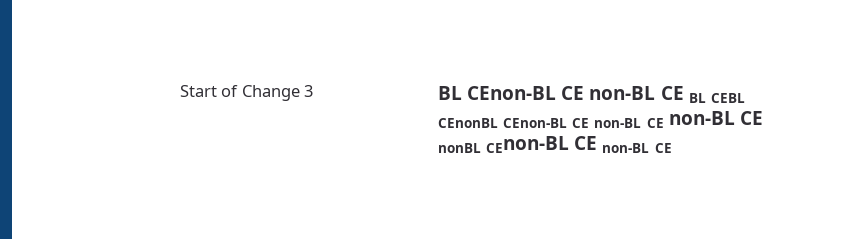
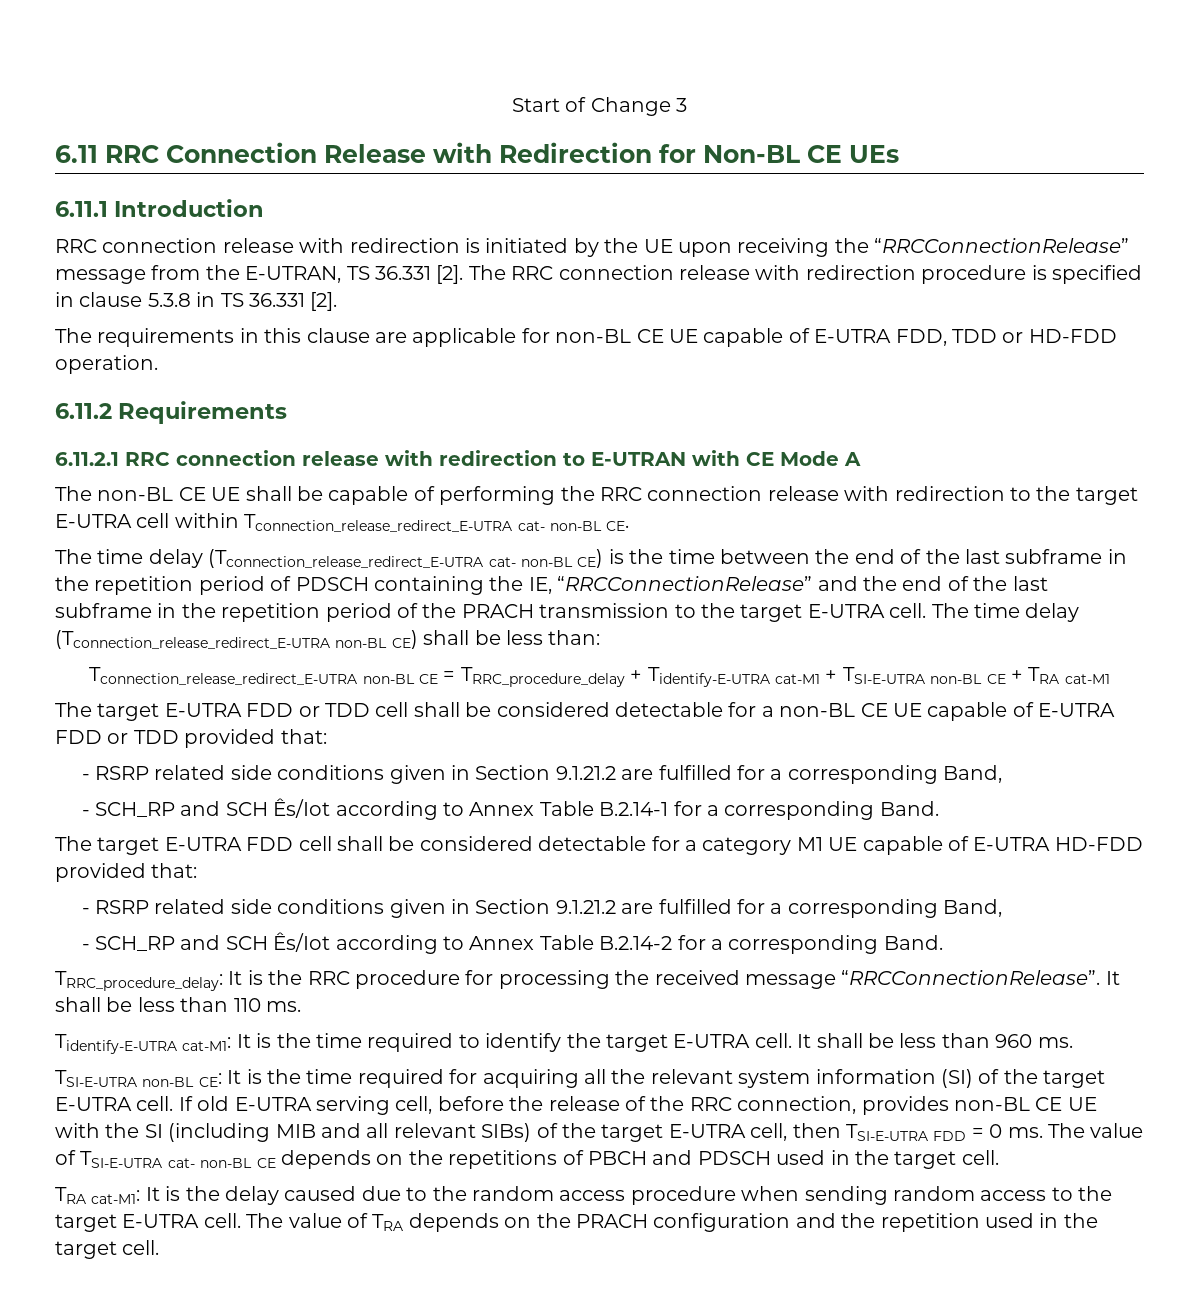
- BL CEnon-BL CE non-BL CE BL CEBL CEnonBL CEnon-BL CE non-BL CE non-BL CE nonBL CEnon-BL CE non-BL CE
+ 6.11 RRC Connection Release with Redirection for Non-BL CE UEs
+ 6.11.1 Introduction
+ RRC connection release with redirection is initiated by the UE upon receiving the “RRCConnectionRelease” message from the E-UTRAN, TS 36.331 [2]. The RRC connection release with redirection procedure is specified in clause 5.3.8 in TS 36.331 [2].
+ The requirements in this clause are applicable for non-BL CE UE capable of E-UTRA FDD, TDD or HD-FDD operation.
+ 6.11.2 Requirements
+ 6.11.2.1 RRC connection release with redirection to E-UTRAN with CE Mode A
+ The non-BL CE UE shall be capable of performing the RRC connection release with redirection to the target E-UTRA cell within Tconnection_release_redirect_E-UTRA cat- non-BL CE.
+ The time delay (Tconnection_release_redirect_E-UTRA cat- non-BL CE) is the time between the end of the last subframe in the repetition period of PDSCH containing the IE, “RRCConnectionRelease” and the end of the last subframe in the repetition period of the PRACH transmission to the target E-UTRA cell. The time delay (Tconnection_release_redirect_E-UTRA non-BL CE) shall be less than:
+ Tconnection_release_redirect_E-UTRA non-BL CE = TRRC_procedure_delay + Tidentify-E-UTRA cat-M1 + TSI-E-UTRA non-BL CE + TRA cat-M1
+ The target E-UTRA FDD or TDD cell shall be considered detectable for a non-BL CE UE capable of E-UTRA FDD or TDD provided that:
+ - RSRP related side conditions given in Section 9.1.21.2 are fulfilled for a corresponding Band,
+ - SCH_RP and SCH Ês/Iot according to Annex Table B.2.14-1 for a corresponding Band.
+ The target E-UTRA FDD cell shall be considered detectable for a category M1 UE capable of E-UTRA HD-FDD provided that:
+ - RSRP related side conditions given in Section 9.1.21.2 are fulfilled for a corresponding Band,
+ - SCH_RP and SCH Ês/Iot according to Annex Table B.2.14-2 for a corresponding Band.
+ TRRC_procedure_delay: It is the RRC procedure for processing the received message “RRCConnectionRelease”. It shall be less than 110 ms.
+ Tidentify-E-UTRA cat-M1: It is the time required to identify the target E-UTRA cell. It shall be less than 960 ms.
+ TSI-E-UTRA non-BL CE: It is the time required for acquiring all the relevant system information (SI) of the target E-UTRA cell. If old E-UTRA serving cell, before the release of the RRC connection, provides non-BL CE UE with the SI (including MIB and all relevant SIBs) of the target E-UTRA cell, then TSI-E-UTRA FDD = 0 ms. The value of TSI-E-UTRA cat- non-BL CE depends on the repetitions of PBCH and PDSCH used in the target cell.
+ TRA cat-M1: It is the delay caused due to the random access procedure when sending random access to the target E-UTRA cell. The value of TRA depends on the PRACH configuration and the repetition used in the target cell.

